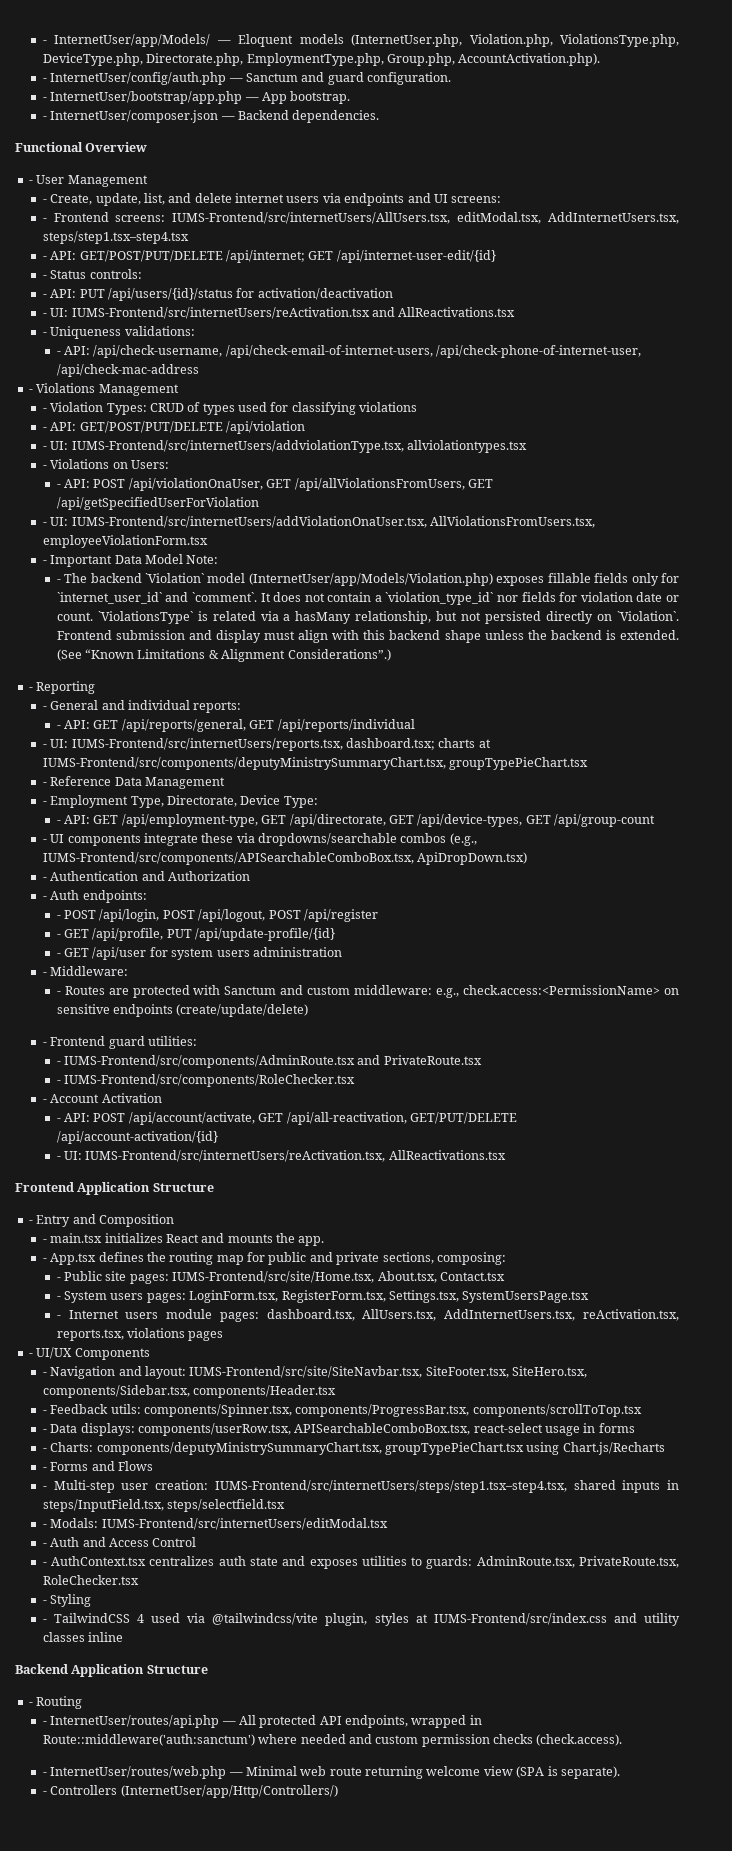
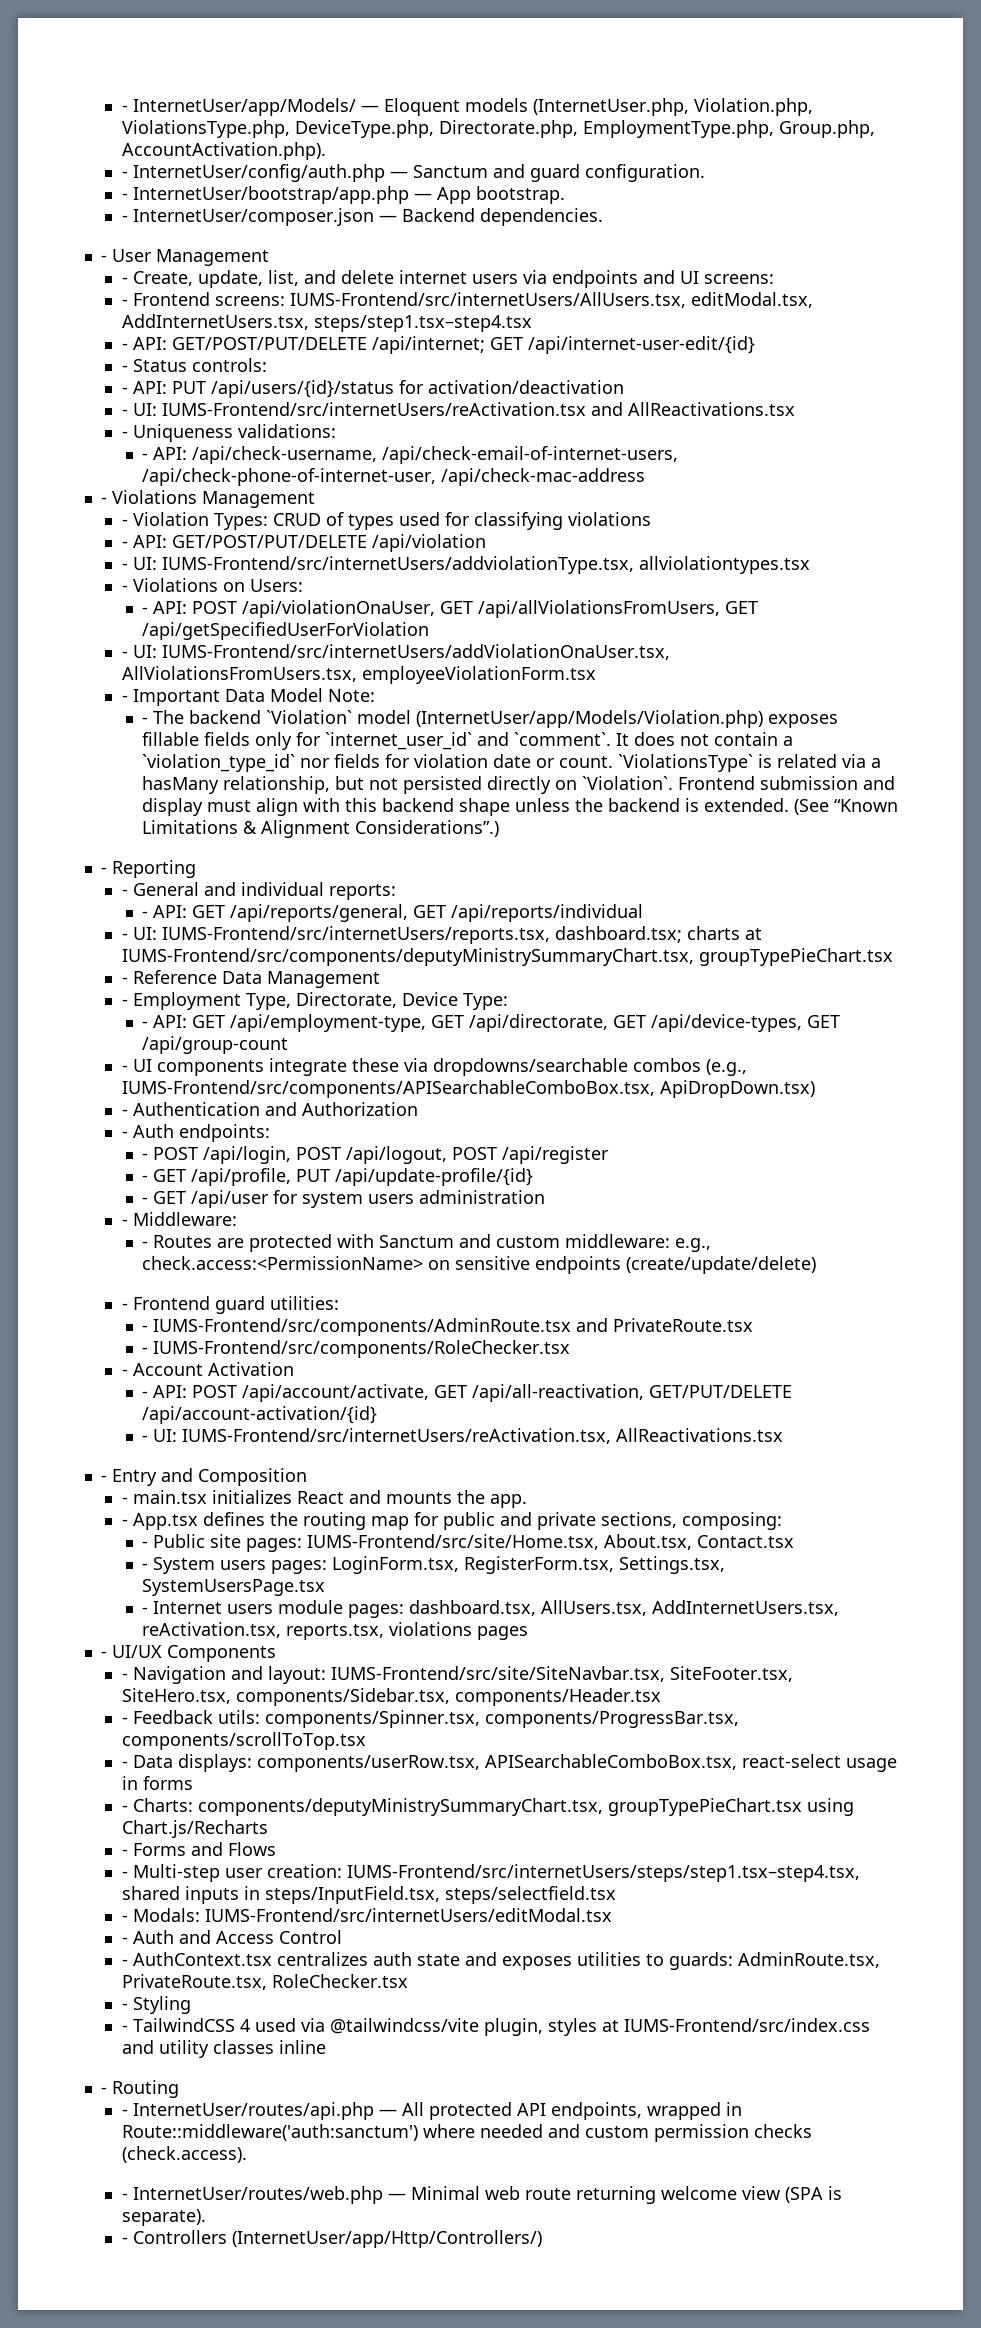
- Functional Overview
- Frontend Application Structure
- Backend Application Structure

